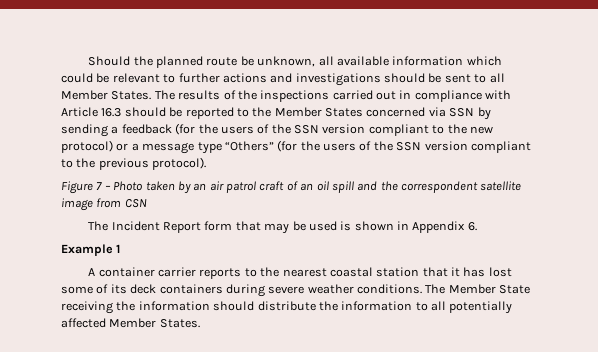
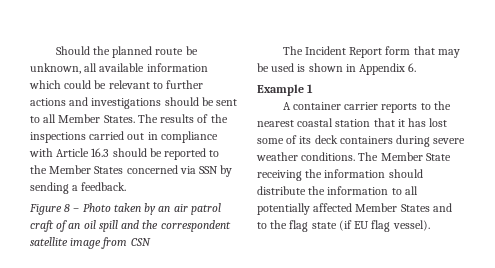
- The results of the inspections carried out in compliance with Article 16.3 should be reported to the Member States concerned via SSN by sending a feedback (for the users of the SSN version compliant to the new protocol) or a message type “Others” (for the users of the SSN version compliant to the previous protocol).
+ The results of the inspections carried out in compliance with Article 16.3 should be reported to the Member States concerned via SSN by sending a feedback.
- Figure 7 – Photo taken by an air patrol craft of an oil spill and the correspondent satellite image from CSN
+ Figure 8 – Photo taken by an air patrol craft of an oil spill and the correspondent satellite image from CSN
- The Member State receiving the information should distribute the information to all potentially affected Member States.
+ The Member State receiving the information should distribute the information to all potentially affected Member States and to the flag state (if EU flag vessel).

